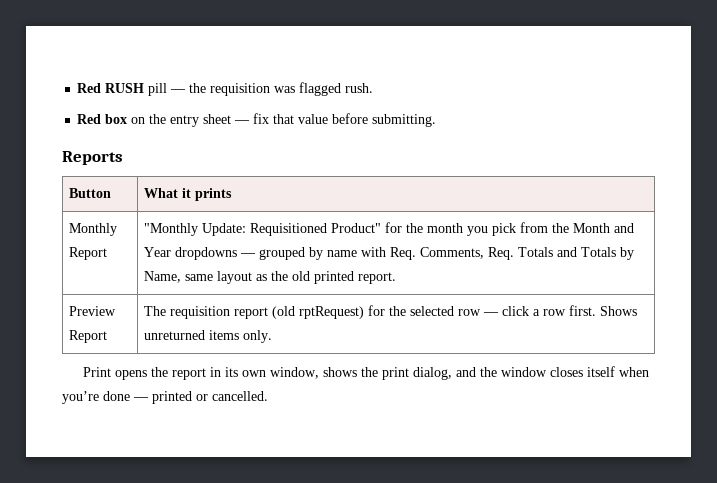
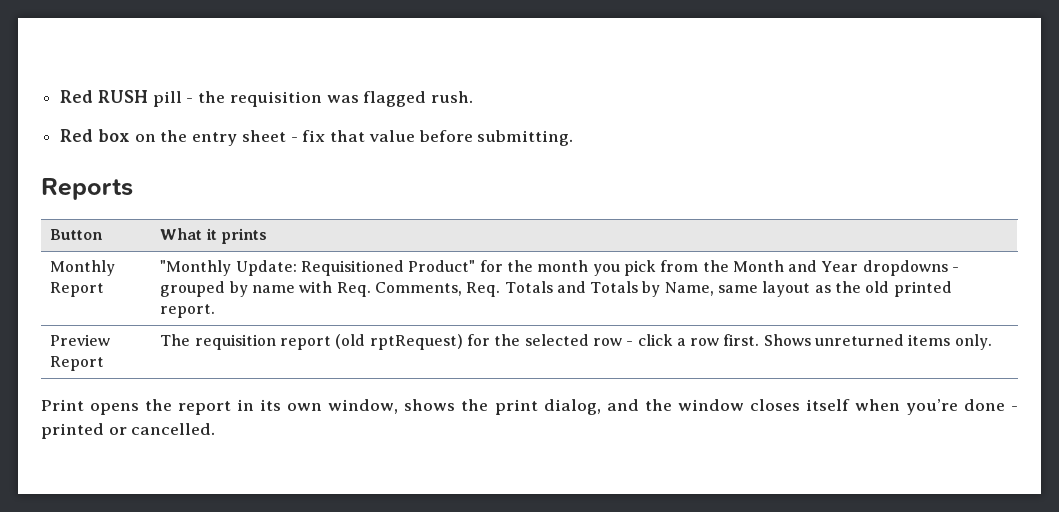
- Red RUSH pill — the requisition was flagged rush.
+ Red RUSH pill - the requisition was flagged rush.
- Red box on the entry sheet — fix that value before submitting.
+ Red box on the entry sheet - fix that value before submitting.
- Monthly Report | "Monthly Update: Requisitioned Product" for the month you pick from the Month and Year dropdowns — grouped by name with Req. Comments, Req. Totals and Totals by Name, same layout as the old printed report.
+ Monthly Report | "Monthly Update: Requisitioned Product" for the month you pick from the Month and Year dropdowns - grouped by name with Req. Comments, Req. Totals and Totals by Name, same layout as the old printed report.
- Preview Report | The requisition report (old rptRequest) for the selected row — click a row first. Shows unreturned items only.
+ Preview Report | The requisition report (old rptRequest) for the selected row - click a row first. Shows unreturned items only.
- Print opens the report in its own window, shows the print dialog, and the window closes itself when you’re done — printed or cancelled.
+ Print opens the report in its own window, shows the print dialog, and the window closes itself when you’re done - printed or cancelled.

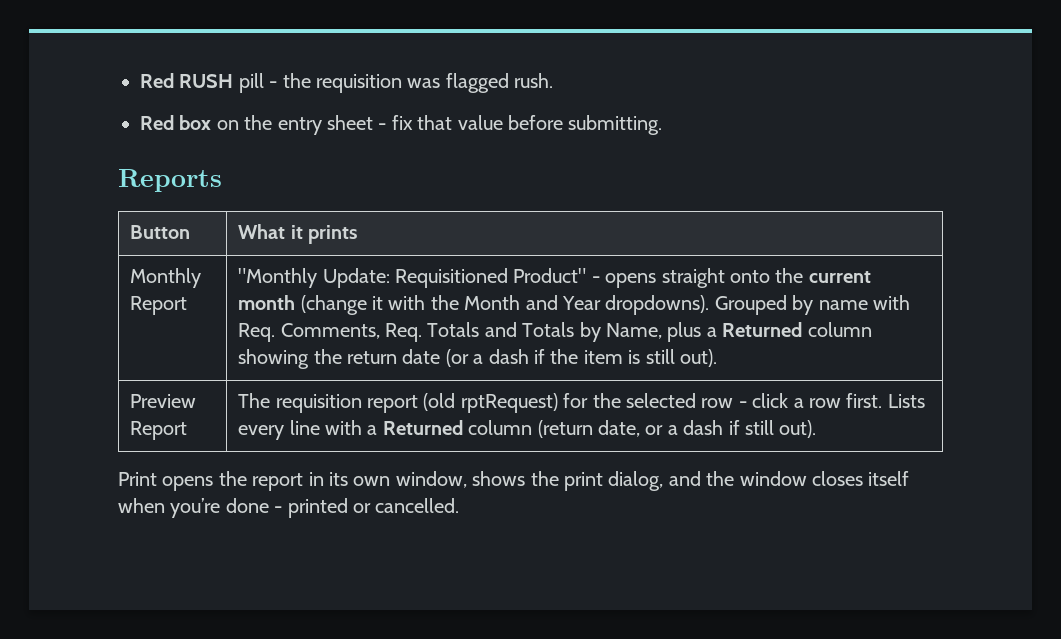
- "Monthly Update: Requisitioned Product" for the month you pick from the Month and Year dropdowns - grouped by name with Req. Comments, Req. Totals and Totals by Name, same layout as the old printed report.
+ "Monthly Update: Requisitioned Product" - opens straight onto the current month (change it with the Month and Year dropdowns). Grouped by name with Req. Comments, Req. Totals and Totals by Name, plus a Returned column showing the return date (or a dash if the item is still out).
- Preview Report | The requisition report (old rptRequest) for the selected row - click a row first. Shows unreturned items only.
+ Preview Report | The requisition report (old rptRequest) for the selected row - click a row first. Lists every line with a Returned column (return date, or a dash if still out).

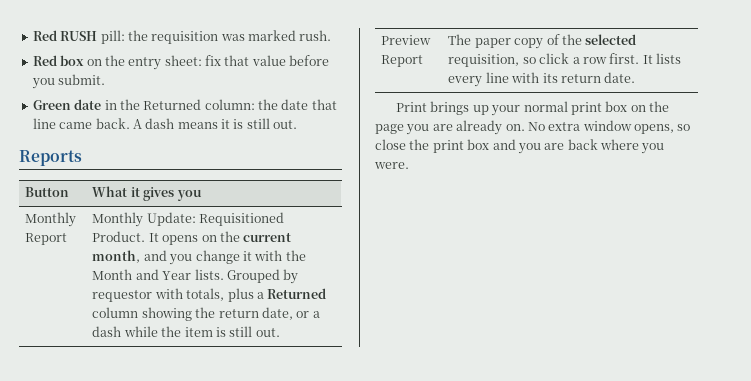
- Red RUSH pill - the requisition was flagged rush.
+ Red RUSH pill: the requisition was marked rush.
- Red box on the entry sheet - fix that value before submitting.
+ Red box on the entry sheet: fix that value before you submit.
+ Green date in the Returned column: the date that line came back. A dash means it is still out.
- Button | What it prints
+ Button | What it gives you
- "Monthly Update: Requisitioned Product" - opens straight onto the current month (change it with the Month and Year dropdowns).
+ Monthly Update: Requisitioned Product. It opens on the current month, and you change it with the Month and Year lists.
- Grouped by name with Req. Comments, Req. Totals and Totals by Name, plus a Returned column showing the return date (or a dash if the item is still out).
+ Grouped by requestor with totals, plus a Returned column showing the return date, or a dash while the item is still out.
- Preview Report | The requisition report (old rptRequest) for the selected row - click a row first. Lists every line with a Returned column (return date, or a dash if still out).
- Print opens the report in its own window, shows the print dialog, and the window closes itself when you’re done - printed or cancelled.
+ Preview Report | The paper copy of the selected requisition, so click a row first. It lists every line with its return date.
+ Print brings up your normal print box on the page you are already on. No extra window opens, so close the print box and you are back where you were.

